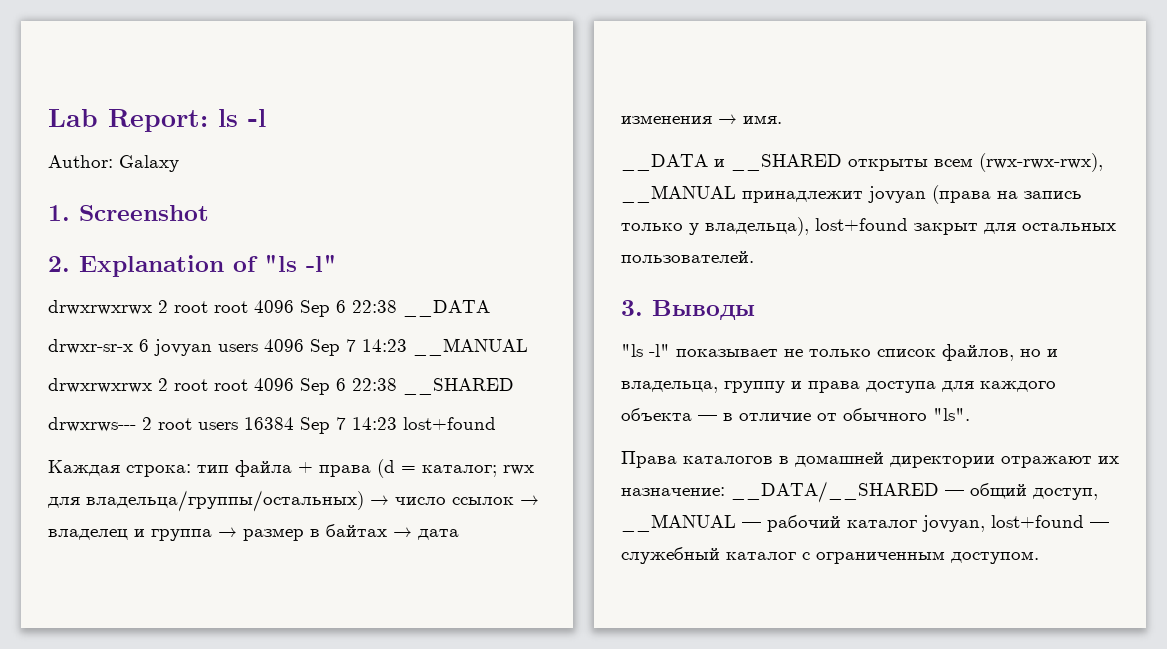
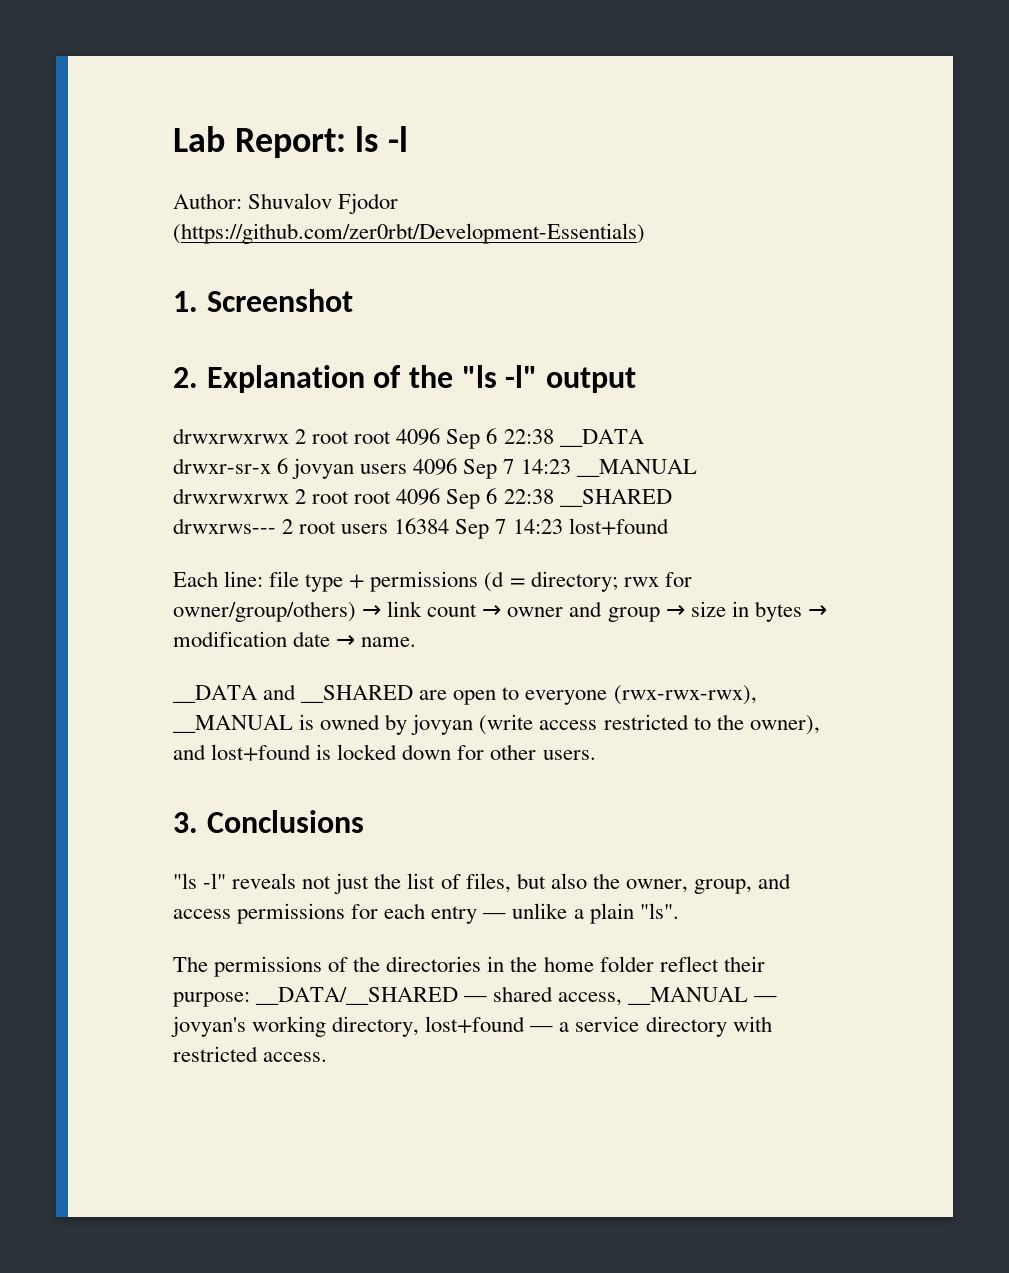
- Author: Galaxy
+ Author: Shuvalov Fjodor (https://github.com/zer0rbt/Development-Essentials)
- 2. Explanation of "ls -l"
+ 2. Explanation of the "ls -l" output
- Каждая строка: тип файла + права (d = каталог; rwx для владельца/группы/остальных) → число ссылок → владелец и группа → размер в байтах → дата изменения → имя.
- __DATA и __SHARED открыты всем (rwx-rwx-rwx), __MANUAL принадлежит jovyan (права на запись только у владельца), lost+found закрыт для остальных пользователей.
+ Each line: file type + permissions (d = directory; rwx for owner/group/others) → link count → owner and group → size in bytes → modification date → name.
+ __DATA and __SHARED are open to everyone (rwx-rwx-rwx), __MANUAL is owned by jovyan (write access restricted to the owner), and lost+found is locked down for other users.
- 3. Выводы
- "ls -l" показывает не только список файлов, но и владельца, группу и права доступа для каждого объекта — в отличие от обычного "ls".
- Права каталогов в домашней директории отражают их назначение: __DATA/__SHARED — общий доступ, __MANUAL — рабочий каталог jovyan, lost+found — служебный каталог с ограниченным доступом.
+ 3. Conclusions
+ "ls -l" reveals not just the list of files, but also the owner, group, and access permissions for each entry — unlike a plain "ls".
+ The permissions of the directories in the home folder reflect their purpose: __DATA/__SHARED — shared access, __MANUAL — jovyan's working directory, lost+found — a service directory with restricted access.

